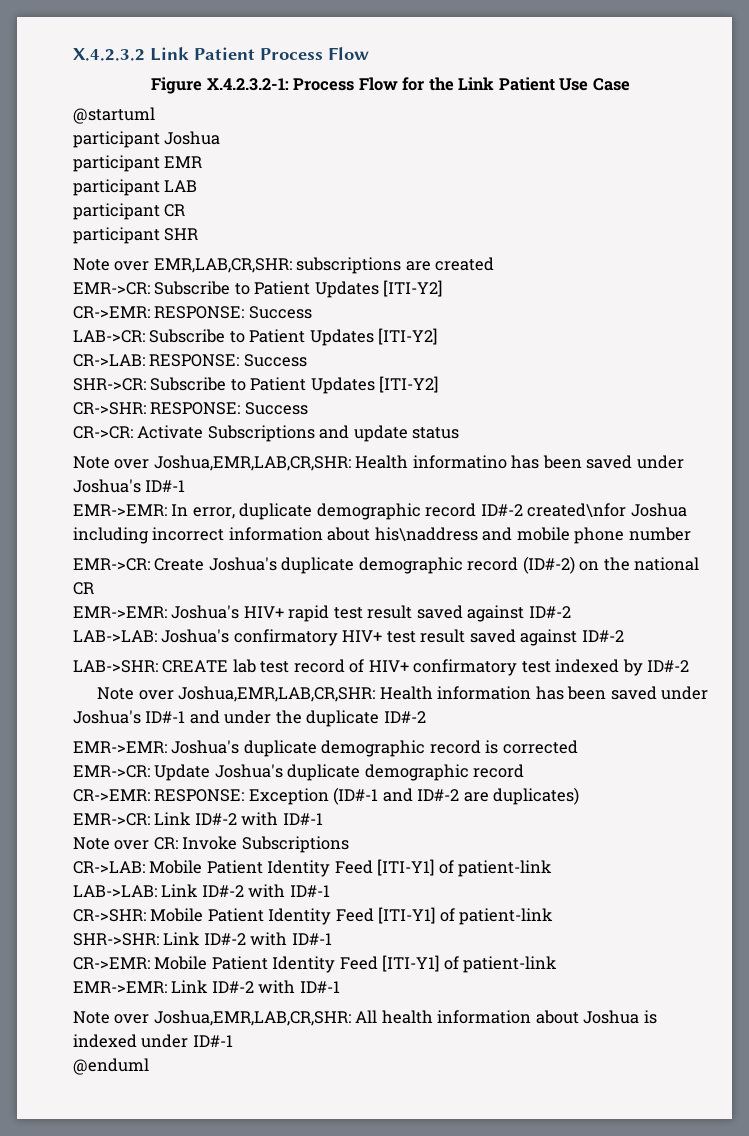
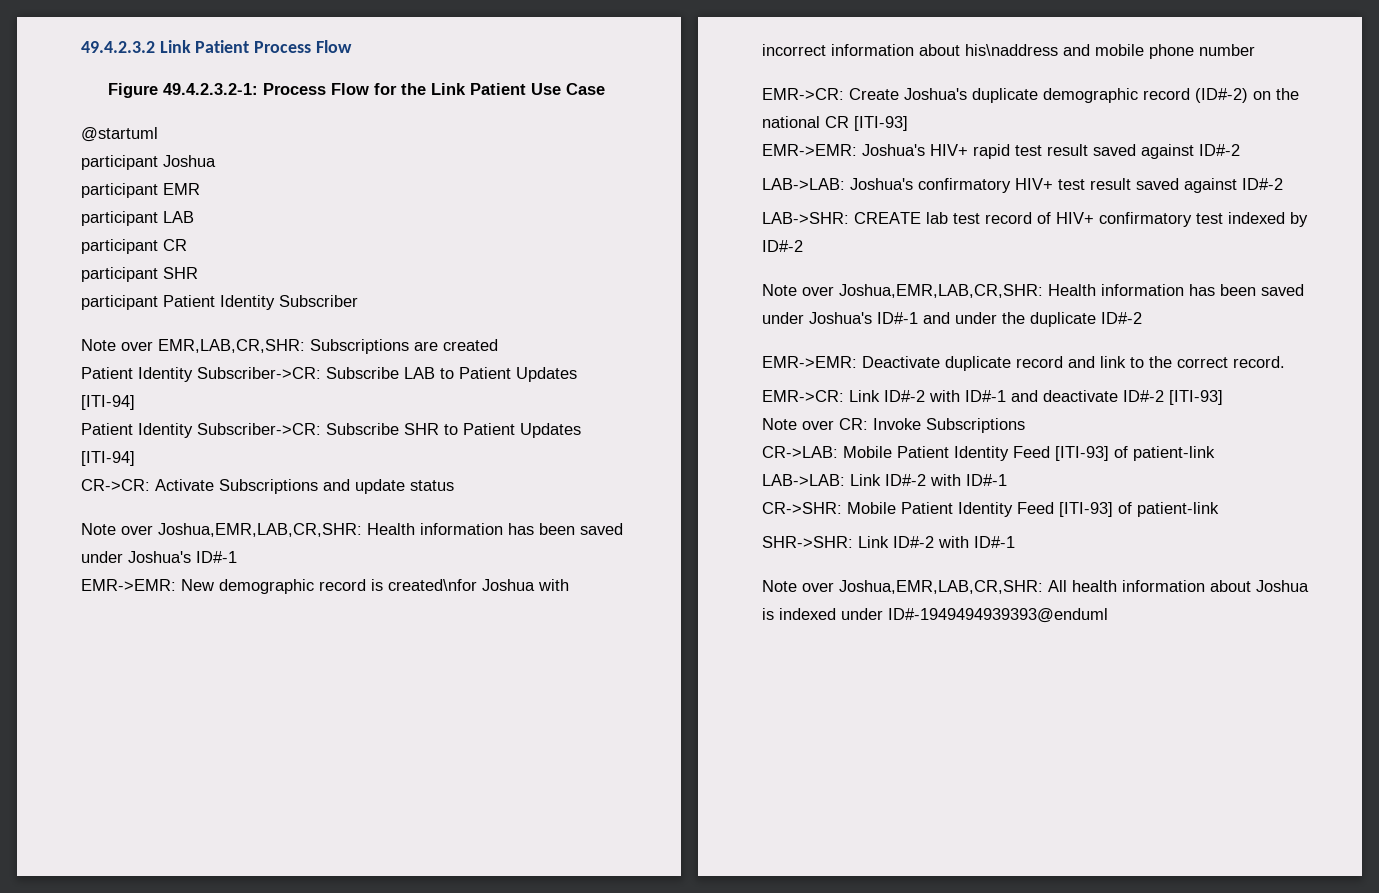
- X.4.2.3.2 Link Patient Process Flow
+ 49.4.2.3.2 Link Patient Process Flow
- Figure X.4.2.3.2-1: Process Flow for the Link Patient Use Case
+ Figure 49.4.2.3.2-1: Process Flow for the Link Patient Use Case
+ participant Patient Identity Subscriber
- Note over EMR,LAB,CR,SHR: subscriptions are created
+ Note over EMR,LAB,CR,SHR: Subscriptions are created
- EMR->CR: Subscribe to Patient Updates [ITI-Y2]
- CR->EMR: RESPONSE: Success
- LAB->CR: Subscribe to Patient Updates [ITI-Y2]
- CR->LAB: RESPONSE: Success
- SHR->CR: Subscribe to Patient Updates [ITI-Y2]
- CR->SHR: RESPONSE: Success
+ Patient Identity Subscriber->CR: Subscribe LAB to Patient Updates [ITI-94]
+ Patient Identity Subscriber->CR: Subscribe SHR to Patient Updates [ITI-94]
  CR->CR: Activate Subscriptions and update status
- Note over Joshua,EMR,LAB,CR,SHR: Health informatino has been saved under Joshua's ID#-1
+ Note over Joshua,EMR,LAB,CR,SHR: Health information has been saved under Joshua's ID#-1
- EMR->EMR: In error, duplicate demographic record ID#-2 created\nfor Joshua including incorrect information about his\naddress and mobile phone number
+ EMR->EMR: New demographic record is created\nfor Joshua with incorrect information about his\naddress and mobile phone number
- EMR->CR: Create Joshua's duplicate demographic record (ID#-2) on the national CR
+ EMR->CR: Create Joshua's duplicate demographic record (ID#-2) on the national CR [ITI-93]
- EMR->EMR: Joshua's duplicate demographic record is corrected
- EMR->CR: Update Joshua's duplicate demographic record
- CR->EMR: RESPONSE: Exception (ID#-1 and ID#-2 are duplicates)
+ EMR->EMR: Deactivate duplicate record and link to the correct record.
- EMR->CR: Link ID#-2 with ID#-1
+ EMR->CR: Link ID#-2 with ID#-1 and deactivate ID#-2 [ITI-93]
- CR->LAB: Mobile Patient Identity Feed [ITI-Y1] of patient-link
+ CR->LAB: Mobile Patient Identity Feed [ITI-93] of patient-link
- CR->SHR: Mobile Patient Identity Feed [ITI-Y1] of patient-link
+ CR->SHR: Mobile Patient Identity Feed [ITI-93] of patient-link
- CR->EMR: Mobile Patient Identity Feed [ITI-Y1] of patient-link
- EMR->EMR: Link ID#-2 with ID#-1
- Note over Joshua,EMR,LAB,CR,SHR: All health information about Joshua is indexed under ID#-1
- @enduml
+ Note over Joshua,EMR,LAB,CR,SHR: All health information about Joshua is indexed under ID#-1949494939393@enduml

